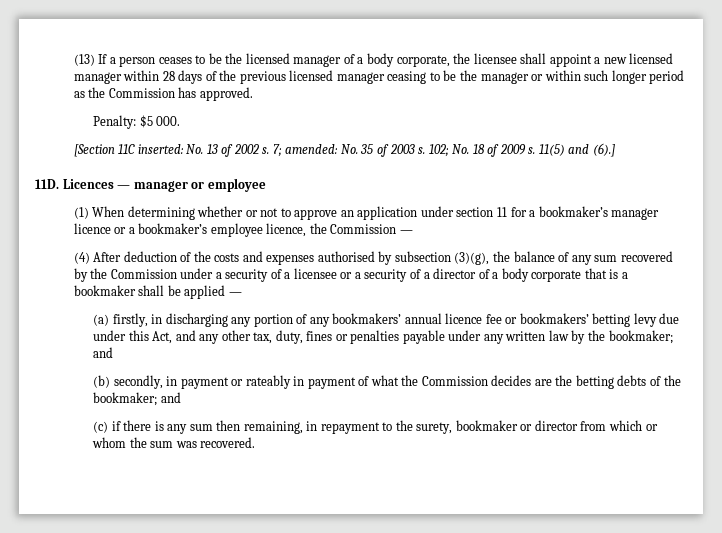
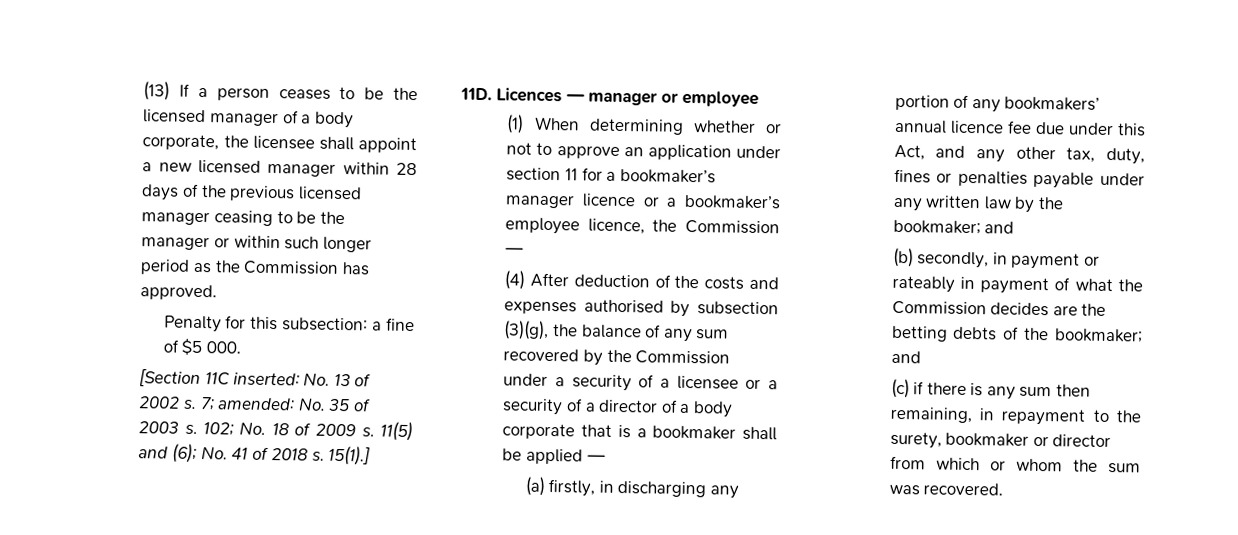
- Penalty: $5 000.
+ Penalty for this subsection: a fine of $5 000.
- 11(5) and (6).]
+ 11(5) and (6); No. 41 of 2018 s. 15(1).]
- (a) firstly, in discharging any portion of any bookmakers’ annual licence fee or bookmakers’ betting levy due under this Act, and any other tax, duty, fines or penalties payable under any written law by the bookmaker; and
+ (a) firstly, in discharging any portion of any bookmakers’ annual licence fee due under this Act, and any other tax, duty, fines or penalties payable under any written law by the bookmaker; and

